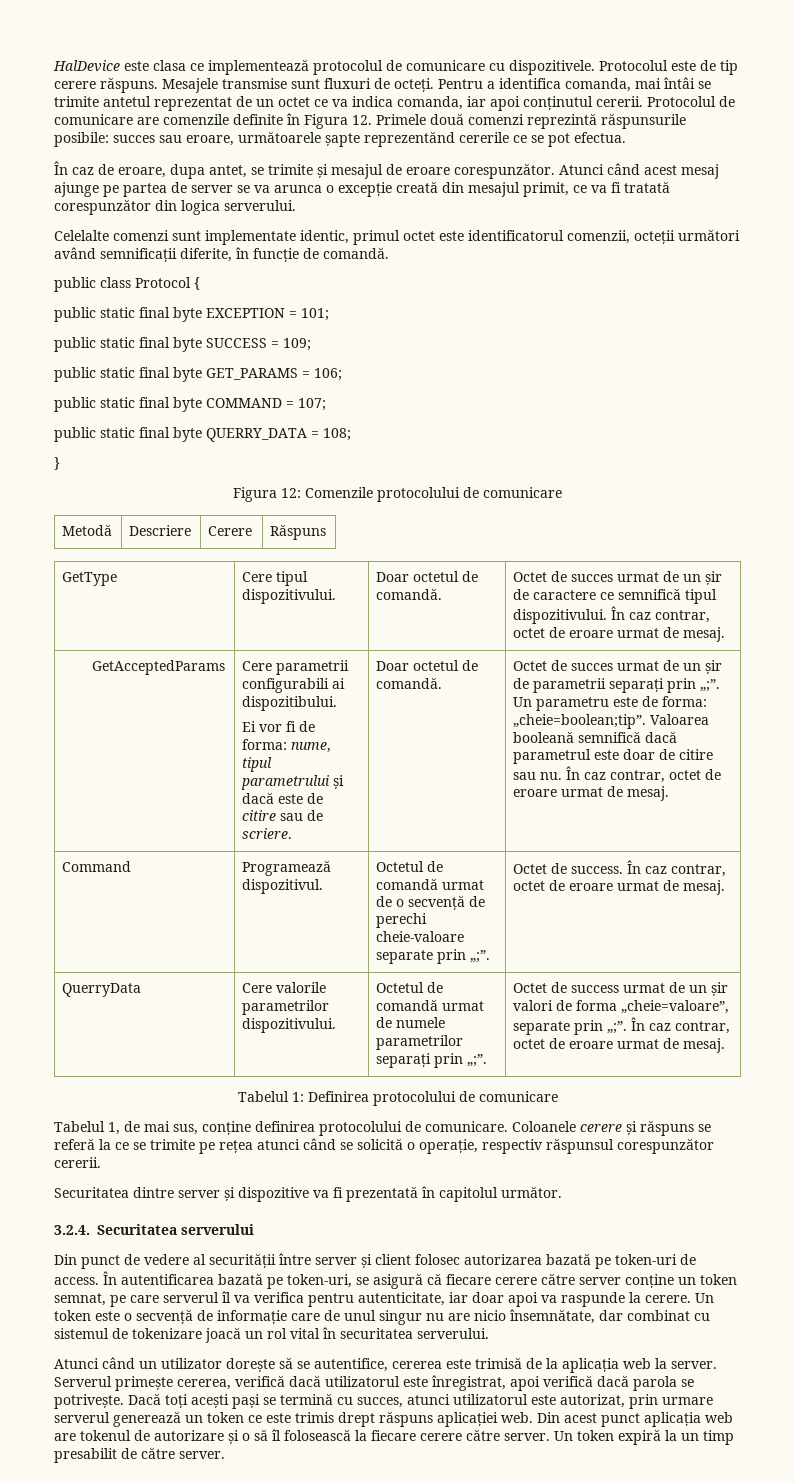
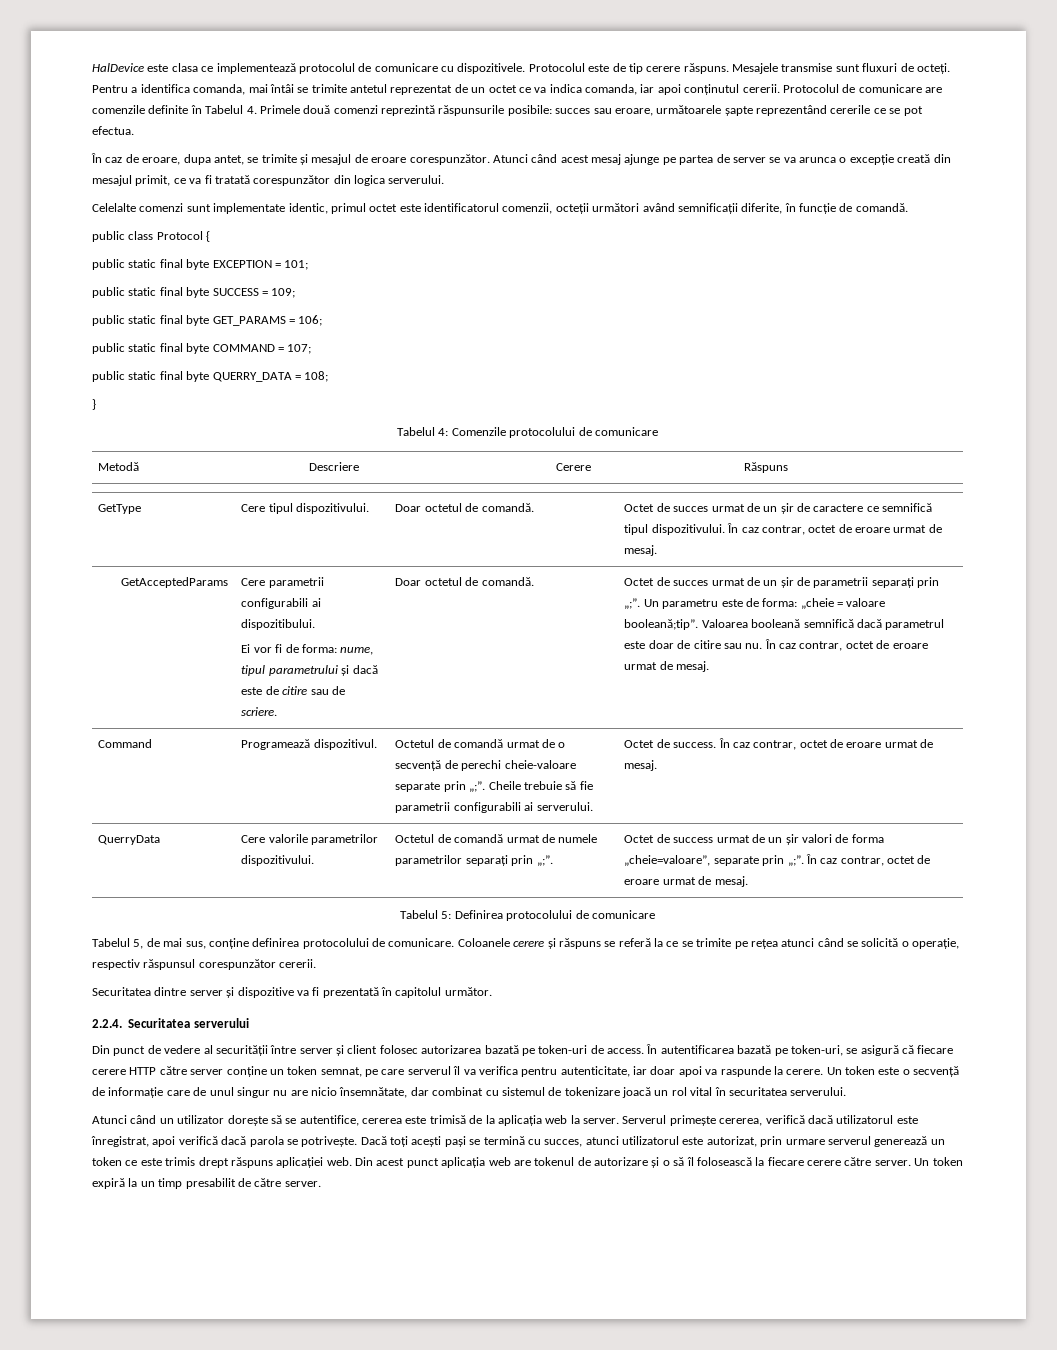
- Protocolul de comunicare are comenzile definite în Figura 12. Primele două comenzi reprezintă răspunsurile posibile: succes sau eroare, următoarele șapte reprezentănd cererile ce se pot efectua.
+ Protocolul de comunicare are comenzile definite în Tabelul 4. Primele două comenzi reprezintă răspunsurile posibile: succes sau eroare, următoarele șapte reprezentând cererile ce se pot efectua.
- Figura 12: Comenzile protocolului de comunicare
+ Tabelul 4: Comenzile protocolului de comunicare
- Un parametru este de forma: „cheie=boolean;tip”.
+ Un parametru este de forma: „cheie = valoare booleană;tip”.
- Command | Programează dispozitivul. | Octetul de comandă urmat de o secvență de perechi cheie-valoare separate prin „;”. | Octet de success. În caz contrar, octet de eroare urmat de mesaj.
+ Command | Programează dispozitivul. | Octetul de comandă urmat de o secvență de perechi cheie-valoare separate prin „;”. Cheile trebuie să fie parametrii configurabili ai serverului. | Octet de success. În caz contrar, octet de eroare urmat de mesaj.
- Tabelul 1: Definirea protocolului de comunicare
+ Tabelul 5: Definirea protocolului de comunicare
- Tabelul 1, de mai sus, conține definirea protocolului de comunicare.
+ Tabelul 5, de mai sus, conține definirea protocolului de comunicare.
- 3.2.4. Securitatea serverului
+ 2.2.4. Securitatea serverului
- În autentificarea bazată pe token-uri, se asigură că fiecare cerere către server conține un token semnat, pe care serverul îl va verifica pentru autenticitate, iar doar apoi va raspunde la cerere.
+ În autentificarea bazată pe token-uri, se asigură că fiecare cerere HTTP către server conține un token semnat, pe care serverul îl va verifica pentru autenticitate, iar doar apoi va raspunde la cerere.

